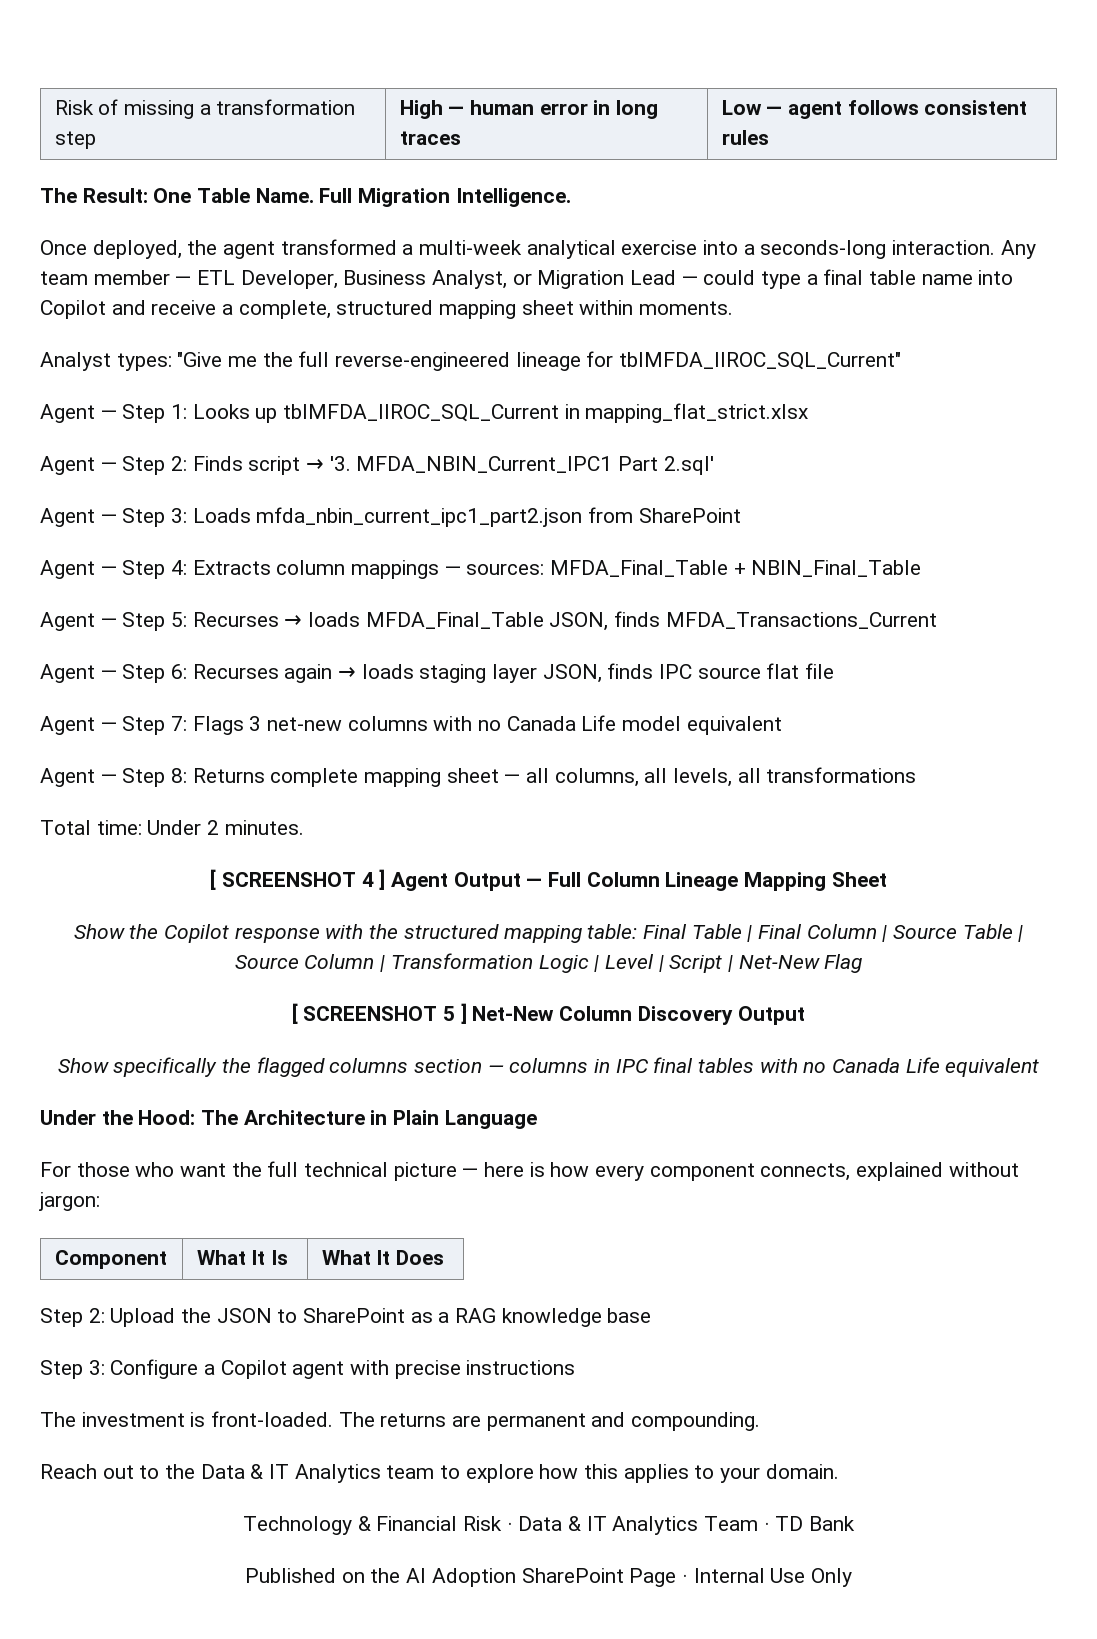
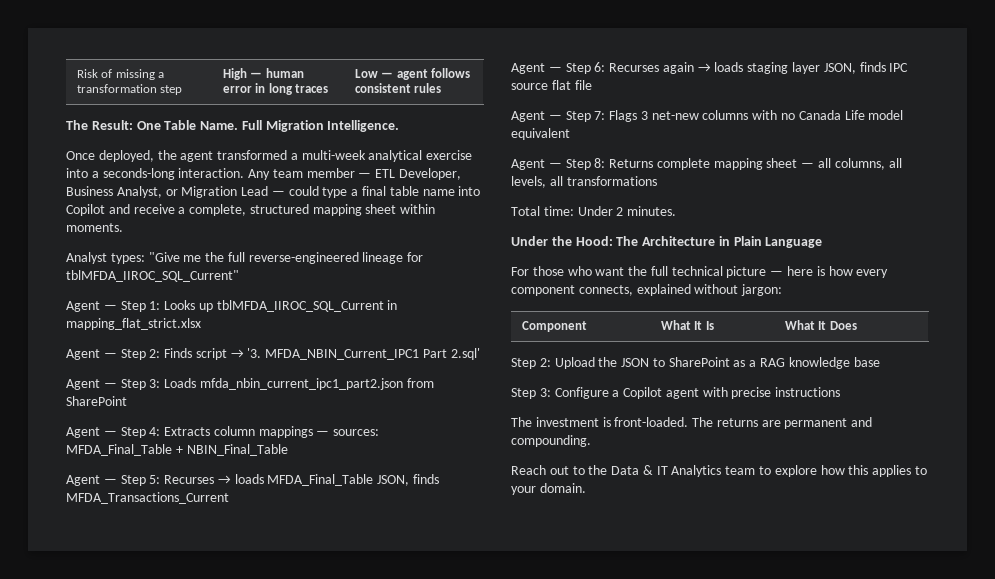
- [ SCREENSHOT 4 ] Agent Output — Full Column Lineage Mapping Sheet
- Show the Copilot response with the structured mapping table: Final Table | Final Column | Source Table | Source Column | Transformation Logic | Level | Script | Net-New Flag
- [ SCREENSHOT 5 ] Net-New Column Discovery Output
- Show specifically the flagged columns section — columns in IPC final tables with no Canada Life equivalent
- Technology & Financial Risk · Data & IT Analytics Team · TD Bank
- Published on the AI Adoption SharePoint Page · Internal Use Only

